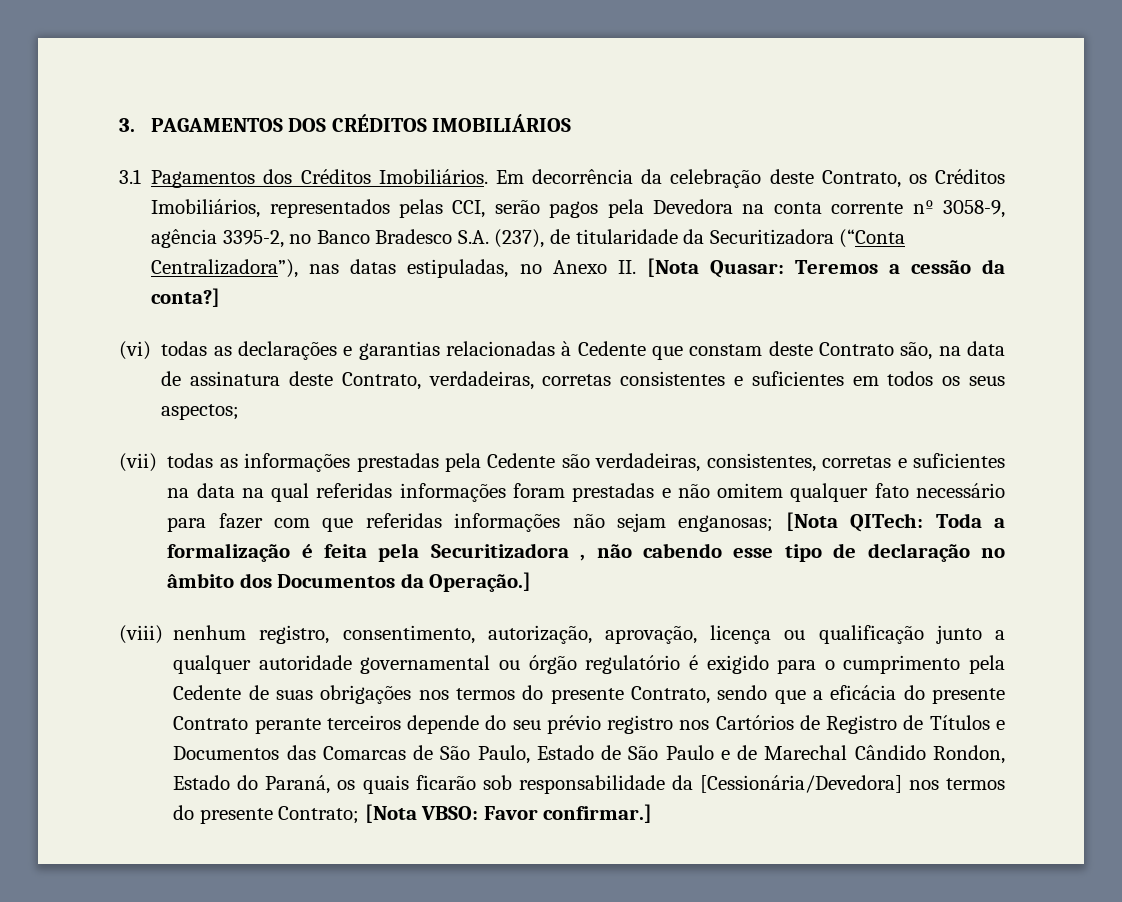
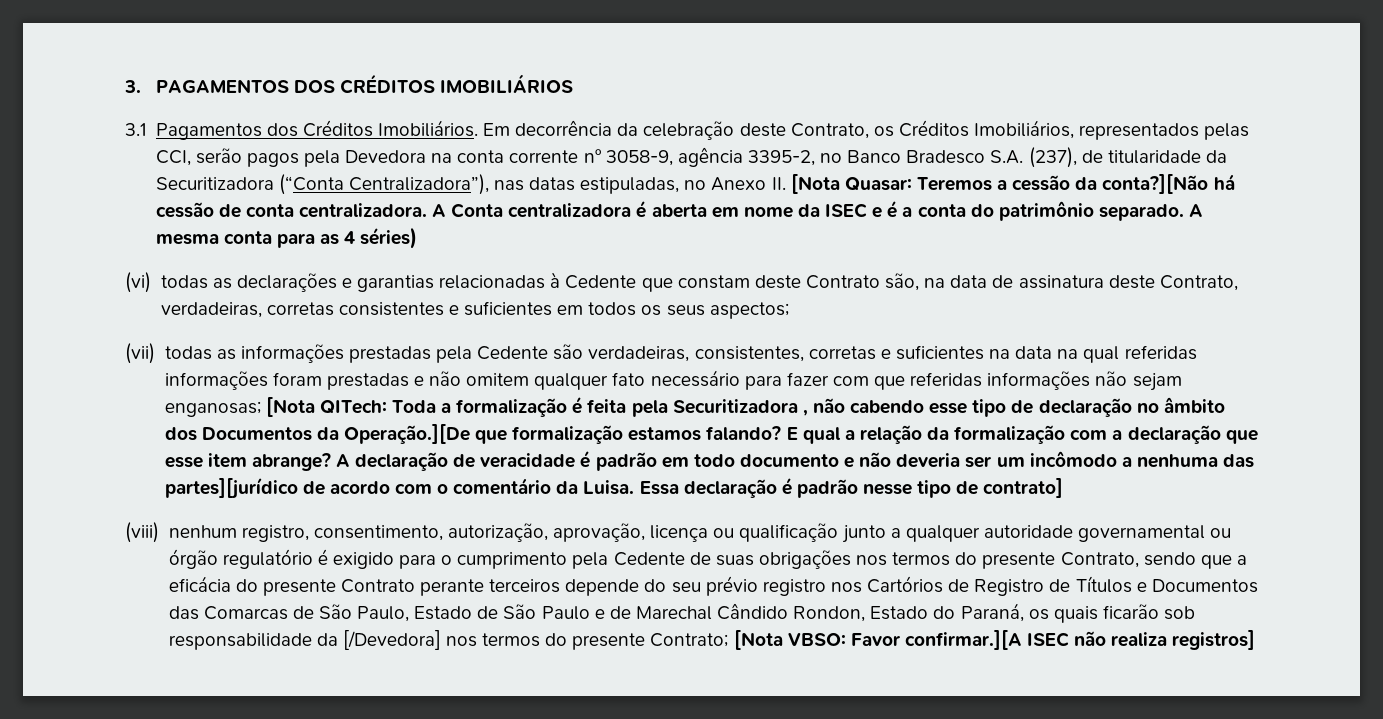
- Em decorrência da celebração deste Contrato, os Créditos Imobiliários, representados pelas CCI, serão pagos pela Devedora na conta corrente nº 3058-9, agência 3395-2, no Banco Bradesco S.A. (237), de titularidade da Securitizadora (“Conta Centralizadora”), nas datas estipuladas, no Anexo II. [Nota Quasar: Teremos a cessão da conta?]
+ Em decorrência da celebração deste Contrato, os Créditos Imobiliários, representados pelas CCI, serão pagos pela Devedora na conta corrente nº 3058-9, agência 3395-2, no Banco Bradesco S.A. (237), de titularidade da Securitizadora (“Conta Centralizadora”), nas datas estipuladas, no Anexo II. [Nota Quasar: Teremos a cessão da conta?][Não há cessão de conta centralizadora. A Conta centralizadora é aberta em nome da ISEC e é a conta do patrimônio separado. A mesma conta para as 4 séries)
- (vii) todas as informações prestadas pela Cedente são verdadeiras, consistentes, corretas e suficientes na data na qual referidas informações foram prestadas e não omitem qualquer fato necessário para fazer com que referidas informações não sejam enganosas; [Nota QITech: Toda a formalização é feita pela Securitizadora , não cabendo esse tipo de declaração no âmbito dos Documentos da Operação.]
+ (vii) todas as informações prestadas pela Cedente são verdadeiras, consistentes, corretas e suficientes na data na qual referidas informações foram prestadas e não omitem qualquer fato necessário para fazer com que referidas informações não sejam enganosas; [Nota QITech: Toda a formalização é feita pela Securitizadora , não cabendo esse tipo de declaração no âmbito dos Documentos da Operação.][De que formalização estamos falando? E qual a relação da formalização com a declaração que esse item abrange? A declaração de veracidade é padrão em todo documento e não deveria ser um incômodo a nenhuma das partes][jurídico de acordo com o comentário da Luisa. Essa declaração é padrão nesse tipo de contrato]
- (viii) nenhum registro, consentimento, autorização, aprovação, licença ou qualificação junto a qualquer autoridade governamental ou órgão regulatório é exigido para o cumprimento pela Cedente de suas obrigações nos termos do presente Contrato, sendo que a eficácia do presente Contrato perante terceiros depende do seu prévio registro nos Cartórios de Registro de Títulos e Documentos das Comarcas de São Paulo, Estado de São Paulo e de Marechal Cândido Rondon, Estado do Paraná, os quais ficarão sob responsabilidade da [Cessionária/Devedora] nos termos do presente Contrato;
+ (viii) nenhum registro, consentimento, autorização, aprovação, licença ou qualificação junto a qualquer autoridade governamental ou órgão regulatório é exigido para o cumprimento pela Cedente de suas obrigações nos termos do presente Contrato, sendo que a eficácia do presente Contrato perante terceiros depende do seu prévio registro nos Cartórios de Registro de Títulos e Documentos das Comarcas de São Paulo, Estado de São Paulo e de Marechal Cândido Rondon, Estado do Paraná, os quais ficarão sob responsabilidade da [/Devedora] nos termos do presente Contrato;
- Favor confirmar.]
+ Favor confirmar.][A ISEC não realiza registros]

